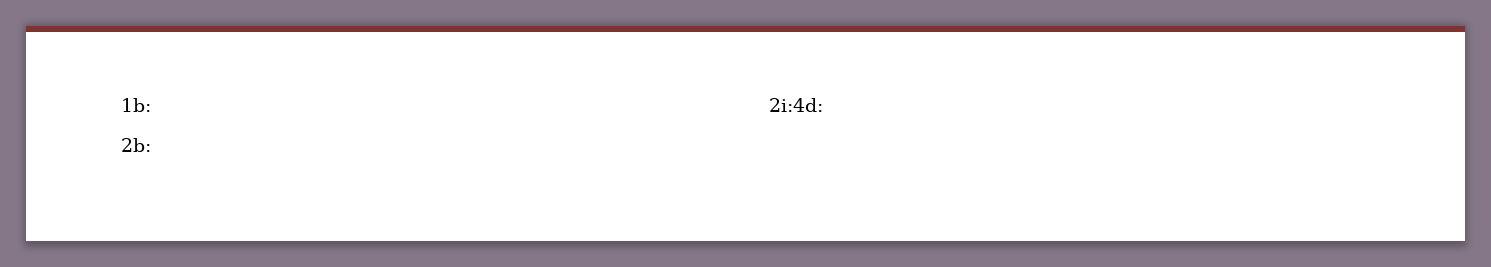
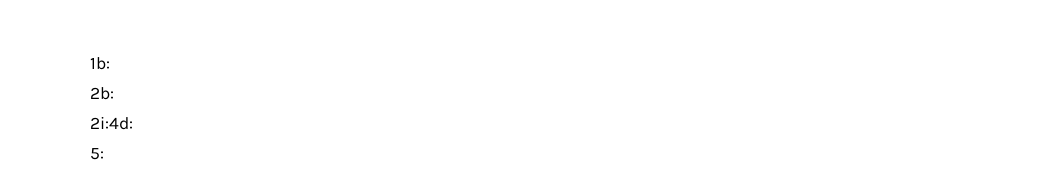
+ 5:

